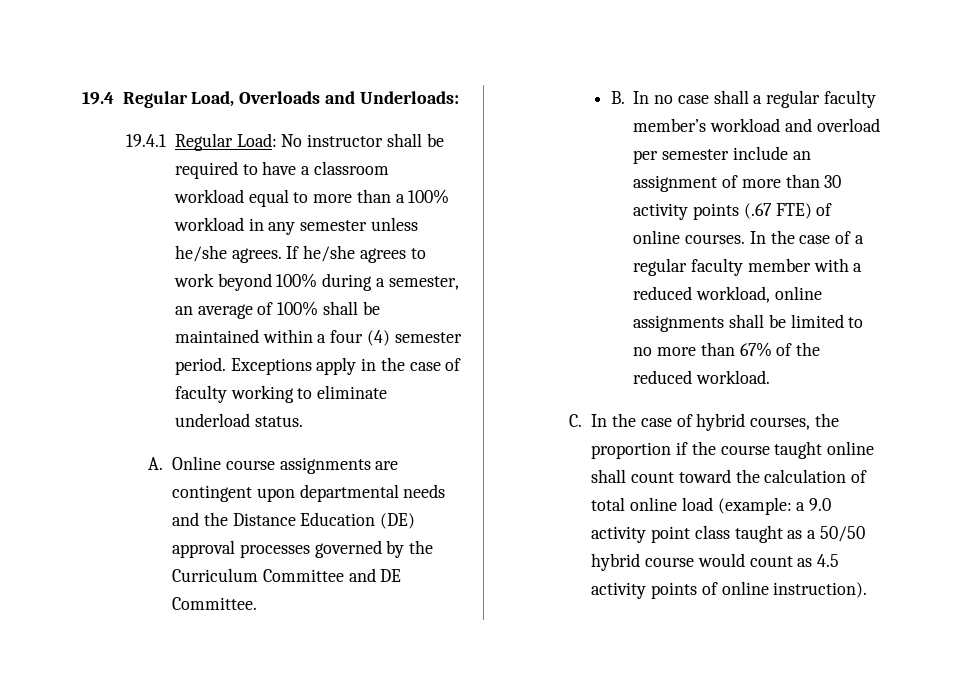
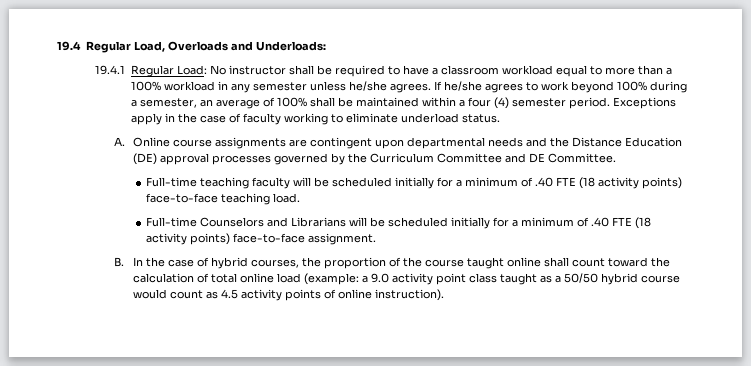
- B. In no case shall a regular faculty member’s workload and overload per semester include an assignment of more than 30 activity points (.67 FTE) of online courses. In the case of a regular faculty member with a reduced workload, online assignments shall be limited to no more than 67% of the reduced workload.
- C. In the case of hybrid courses, the proportion if the course taught online shall count toward the calculation of total online load (example: a 9.0 activity point class taught as a 50/50 hybrid course would count as 4.5 activity points of online instruction).
+ Full-time teaching faculty will be scheduled initially for a minimum of .40 FTE (18 activity points) face-to-face teaching load.
+ Full-time Counselors and Librarians will be scheduled initially for a minimum of .40 FTE (18 activity points) face-to-face assignment.
+ B. In the case of hybrid courses, the proportion of the course taught online shall count toward the calculation of total online load (example: a 9.0 activity point class taught as a 50/50 hybrid course would count as 4.5 activity points of online instruction).

